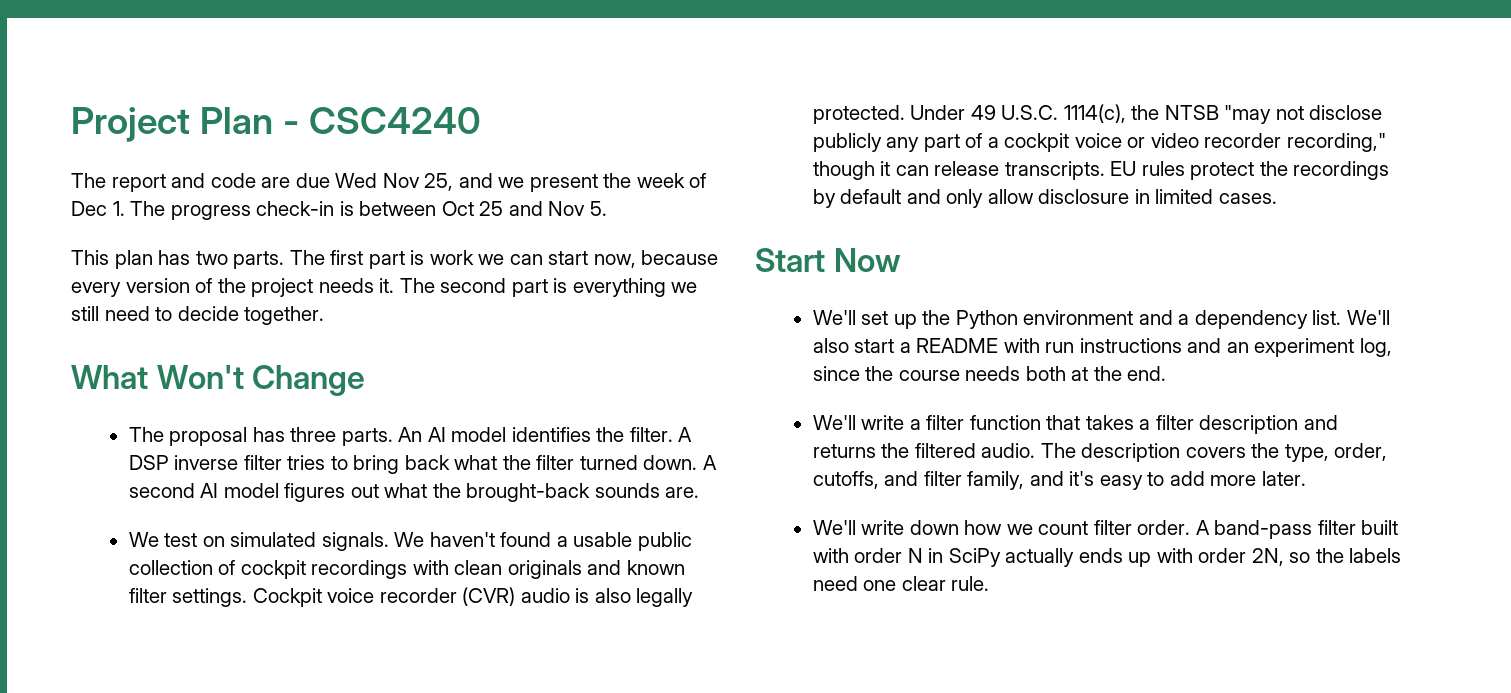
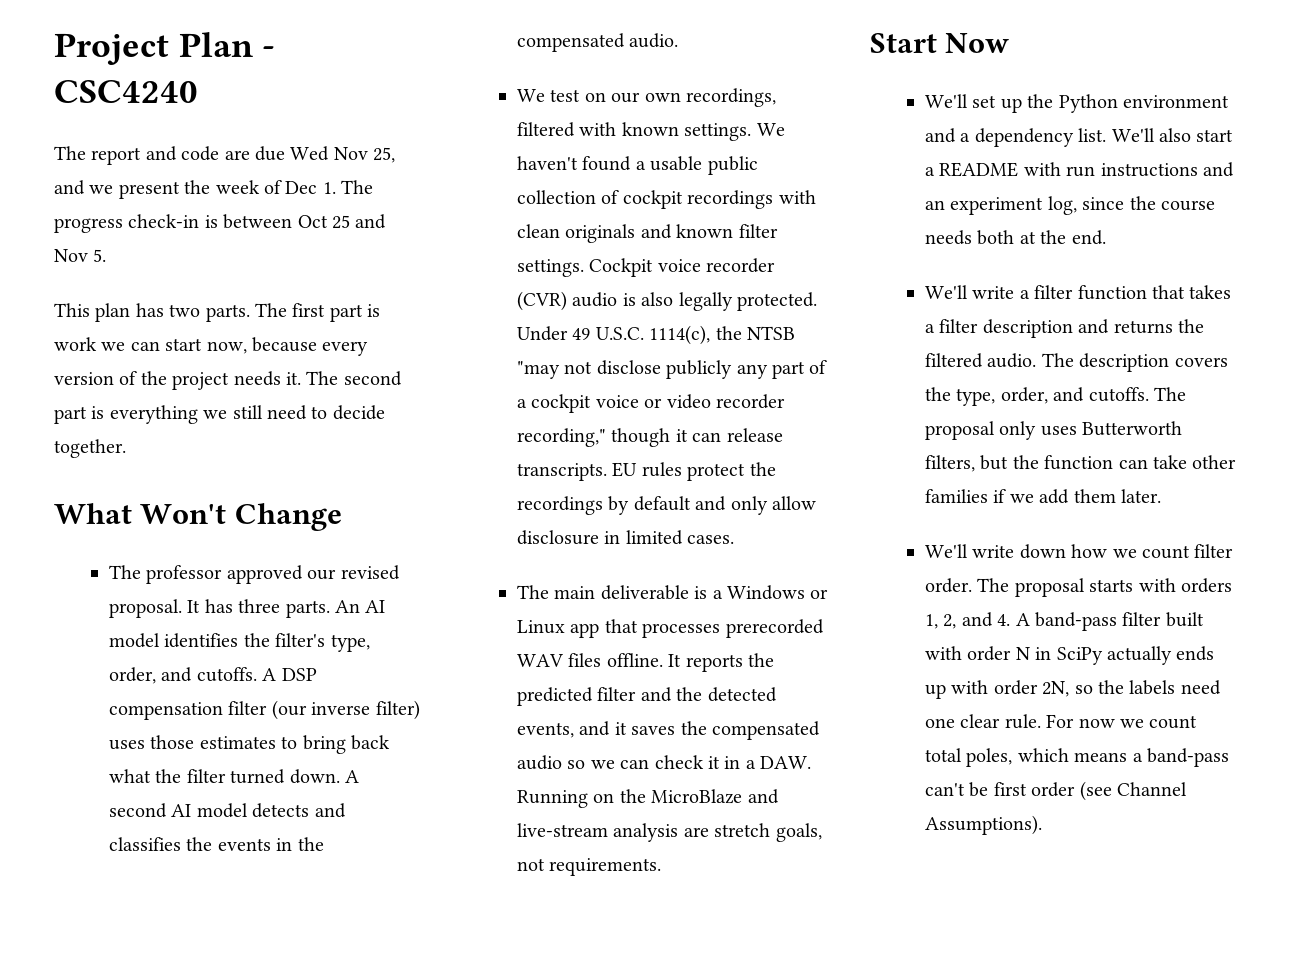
- The proposal has three parts.
+ The professor approved our revised proposal. It has three parts.
- An AI model identifies the filter. A DSP inverse filter tries to bring back what the filter turned down.
+ An AI model identifies the filter's type, order, and cutoffs. A DSP compensation filter (our inverse filter) uses those estimates to bring back what the filter turned down.
- A second AI model figures out what the brought-back sounds are.
- We test on simulated signals.
+ A second AI model detects and classifies the events in the compensated audio.
+ We test on our own recordings, filtered with known settings.
+ The main deliverable is a Windows or Linux app that processes prerecorded WAV files offline. It reports the predicted filter and the detected events, and it saves the compensated audio so we can check it in a DAW. Running on the MicroBlaze and live-stream analysis are stretch goals, not requirements.
- The description covers the type, order, cutoffs, and filter family, and it's easy to add more later.
+ The description covers the type, order, and cutoffs. The proposal only uses Butterworth filters, but the function can take other families if we add them later.
- A band-pass filter built with order N in SciPy actually ends up with order 2N, so the labels need one clear rule.
+ The proposal starts with orders 1, 2, and 4. A band-pass filter built with order N in SciPy actually ends up with order 2N, so the labels need one clear rule.
+ For now we count total poles, which means a band-pass can't be first order (see Channel Assumptions).

